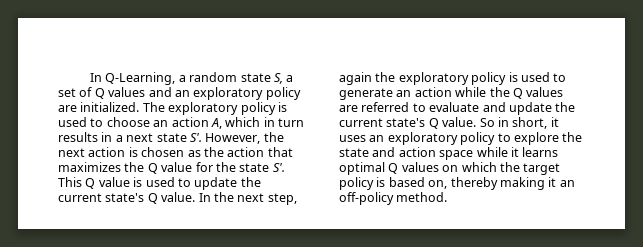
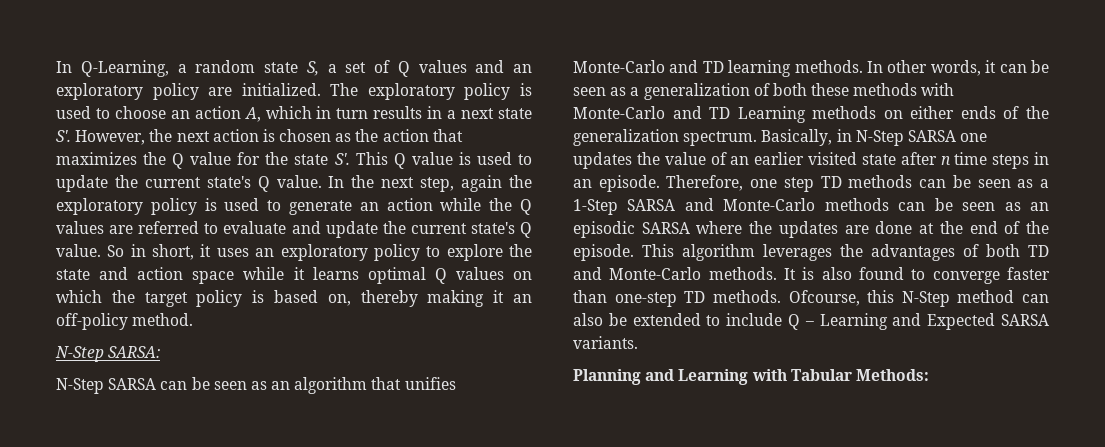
+ N-Step SARSA:
+ N-Step SARSA can be seen as an algorithm that unifies Monte-Carlo and TD learning methods. In other words, it can be seen as a generalization of both these methods with Monte-Carlo and TD Learning methods on either ends of the generalization spectrum. Basically, in N-Step SARSA one updates the value of an earlier visited state after n time steps in an episode. Therefore, one step TD methods can be seen as a 1-Step SARSA and Monte-Carlo methods can be seen as an episodic SARSA where the updates are done at the end of the episode. This algorithm leverages the advantages of both TD and Monte-Carlo methods. It is also found to converge faster than one-step TD methods. Ofcourse, this N-Step method can also be extended to include Q – Learning and Expected SARSA variants.
+ Planning and Learning with Tabular Methods:

